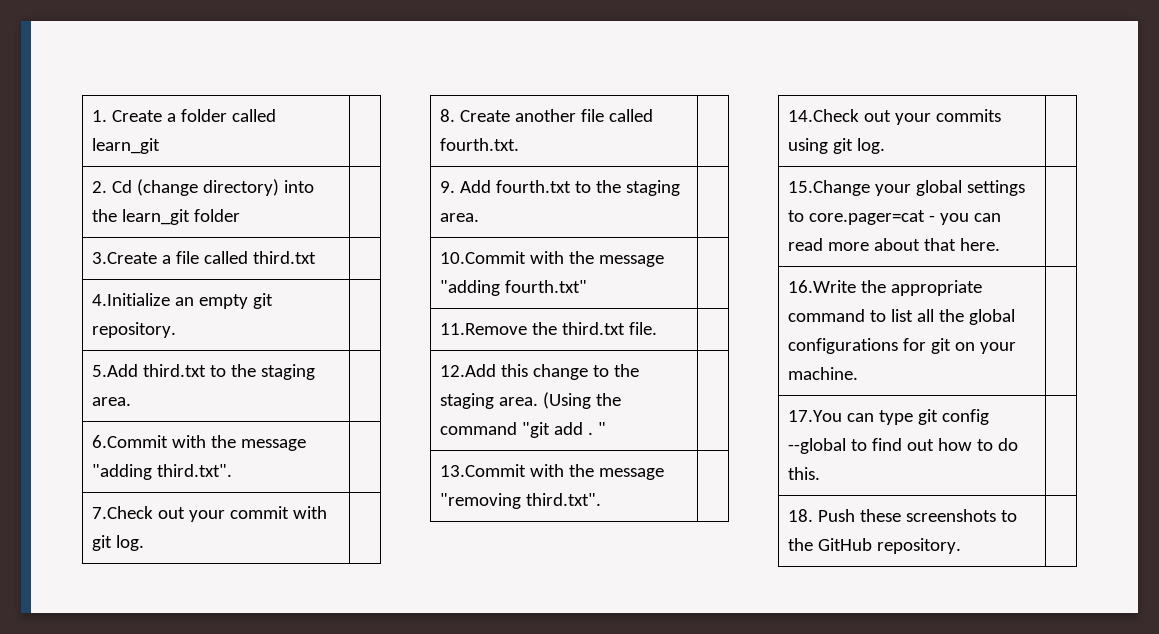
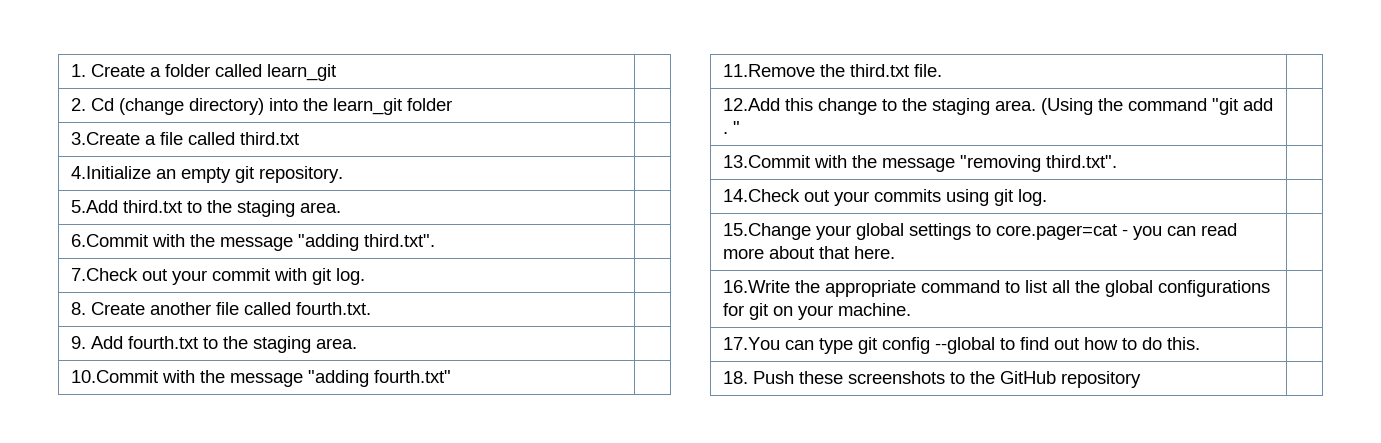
- 18. Push these screenshots to the GitHub repository. |
+ 18. Push these screenshots to the GitHub repository |

